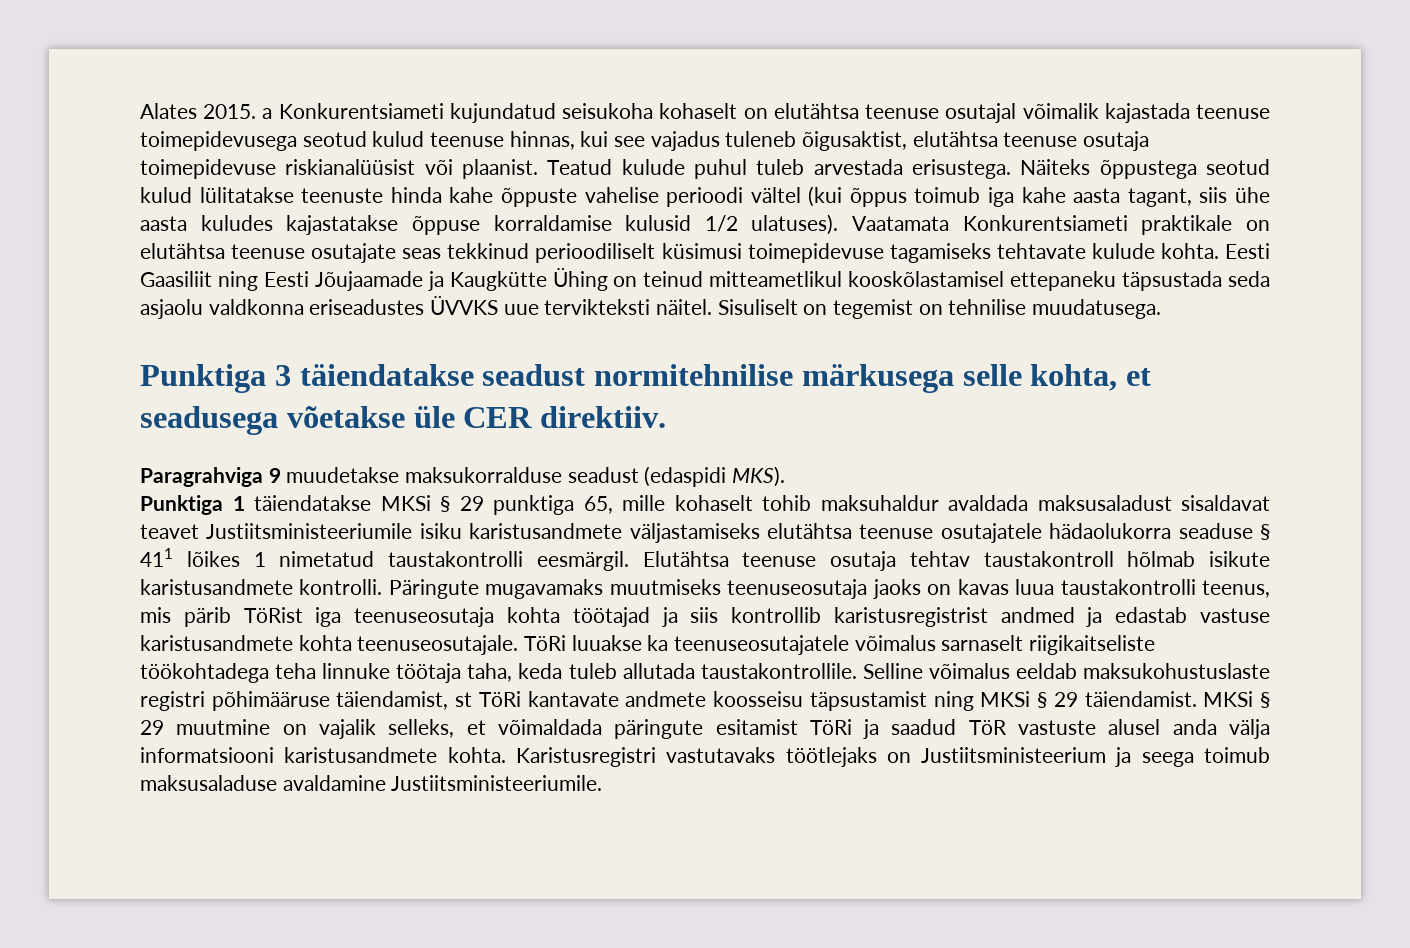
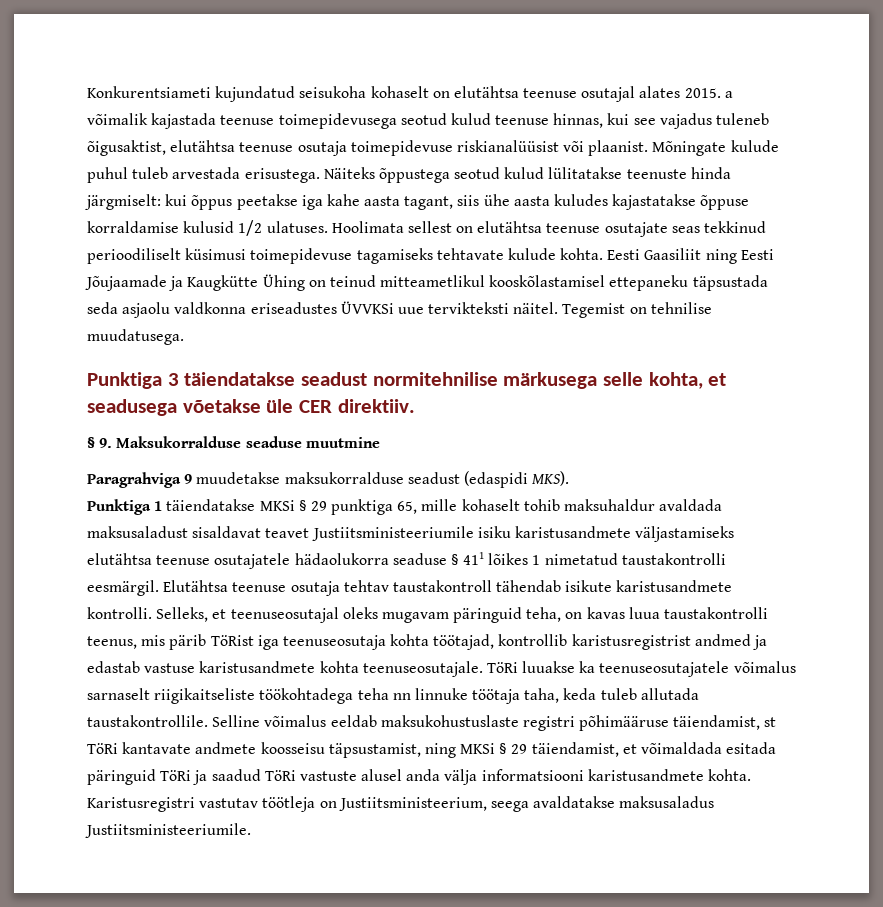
- Alates 2015. a Konkurentsiameti kujundatud seisukoha kohaselt on elutähtsa teenuse osutajal võimalik kajastada teenuse toimepidevusega seotud kulud teenuse hinnas, kui see vajadus tuleneb õigusaktist, elutähtsa teenuse osutaja toimepidevuse riskianalüüsist või plaanist.
+ Konkurentsiameti kujundatud seisukoha kohaselt on elutähtsa teenuse osutajal alates 2015. a võimalik kajastada teenuse toimepidevusega seotud kulud teenuse hinnas, kui see vajadus tuleneb õigusaktist, elutähtsa teenuse osutaja toimepidevuse riskianalüüsist või plaanist.
- Teatud kulude puhul tuleb arvestada erisustega.
+ Mõningate kulude puhul tuleb arvestada erisustega.
- Näiteks õppustega seotud kulud lülitatakse teenuste hinda kahe õppuste vahelise perioodi vältel (kui õppus toimub iga kahe aasta tagant, siis ühe aasta kuludes kajastatakse õppuse korraldamise kulusid 1/2 ulatuses). Vaatamata Konkurentsiameti praktikale on elutähtsa teenuse osutajate seas tekkinud perioodiliselt küsimusi toimepidevuse tagamiseks tehtavate kulude kohta.
+ Näiteks õppustega seotud kulud lülitatakse teenuste hinda järgmiselt: kui õppus peetakse iga kahe aasta tagant, siis ühe aasta kuludes kajastatakse õppuse korraldamise kulusid 1/2 ulatuses. Hoolimata sellest on elutähtsa teenuse osutajate seas tekkinud perioodiliselt küsimusi toimepidevuse tagamiseks tehtavate kulude kohta.
- Eesti Gaasiliit ning Eesti Jõujaamade ja Kaugkütte Ühing on teinud mitteametlikul kooskõlastamisel ettepaneku täpsustada seda asjaolu valdkonna eriseadustes ÜVVKS uue tervikteksti näitel.
+ Eesti Gaasiliit ning Eesti Jõujaamade ja Kaugkütte Ühing on teinud mitteametlikul kooskõlastamisel ettepaneku täpsustada seda asjaolu valdkonna eriseadustes ÜVVKSi uue tervikteksti näitel.
- Sisuliselt on tegemist on tehnilise muudatusega.
+ Tegemist on tehnilise muudatusega.
+ § 9. Maksukorralduse seaduse muutmine
- Elutähtsa teenuse osutaja tehtav taustakontroll hõlmab isikute karistusandmete kontrolli.
+ Elutähtsa teenuse osutaja tehtav taustakontroll tähendab isikute karistusandmete kontrolli.
- Päringute mugavamaks muutmiseks teenuseosutaja jaoks on kavas luua taustakontrolli teenus, mis pärib TöRist iga teenuseosutaja kohta töötajad ja siis kontrollib karistusregistrist andmed ja edastab vastuse karistusandmete kohta teenuseosutajale.
+ Selleks, et teenuseosutajal oleks mugavam päringuid teha, on kavas luua taustakontrolli teenus, mis pärib TöRist iga teenuseosutaja kohta töötajad, kontrollib karistusregistrist andmed ja edastab vastuse karistusandmete kohta teenuseosutajale.
- TöRi luuakse ka teenuseosutajatele võimalus sarnaselt riigikaitseliste töökohtadega teha linnuke töötaja taha, keda tuleb allutada taustakontrollile.
+ TöRi luuakse ka teenuseosutajatele võimalus sarnaselt riigikaitseliste töökohtadega teha nn linnuke töötaja taha, keda tuleb allutada taustakontrollile.
- Selline võimalus eeldab maksukohustuslaste registri põhimääruse täiendamist, st TöRi kantavate andmete koosseisu täpsustamist ning MKSi § 29 täiendamist. MKSi § 29 muutmine on vajalik selleks, et võimaldada päringute esitamist TöRi ja saadud TöR vastuste alusel anda välja informatsiooni karistusandmete kohta.
+ Selline võimalus eeldab maksukohustuslaste registri põhimääruse täiendamist, st TöRi kantavate andmete koosseisu täpsustamist, ning MKSi § 29 täiendamist, et võimaldada esitada päringuid TöRi ja saadud TöRi vastuste alusel anda välja informatsiooni karistusandmete kohta.
- Karistusregistri vastutavaks töötlejaks on Justiitsministeerium ja seega toimub maksusaladuse avaldamine Justiitsministeeriumile.
+ Karistusregistri vastutav töötleja on Justiitsministeerium, seega avaldatakse maksusaladus Justiitsministeeriumile.

